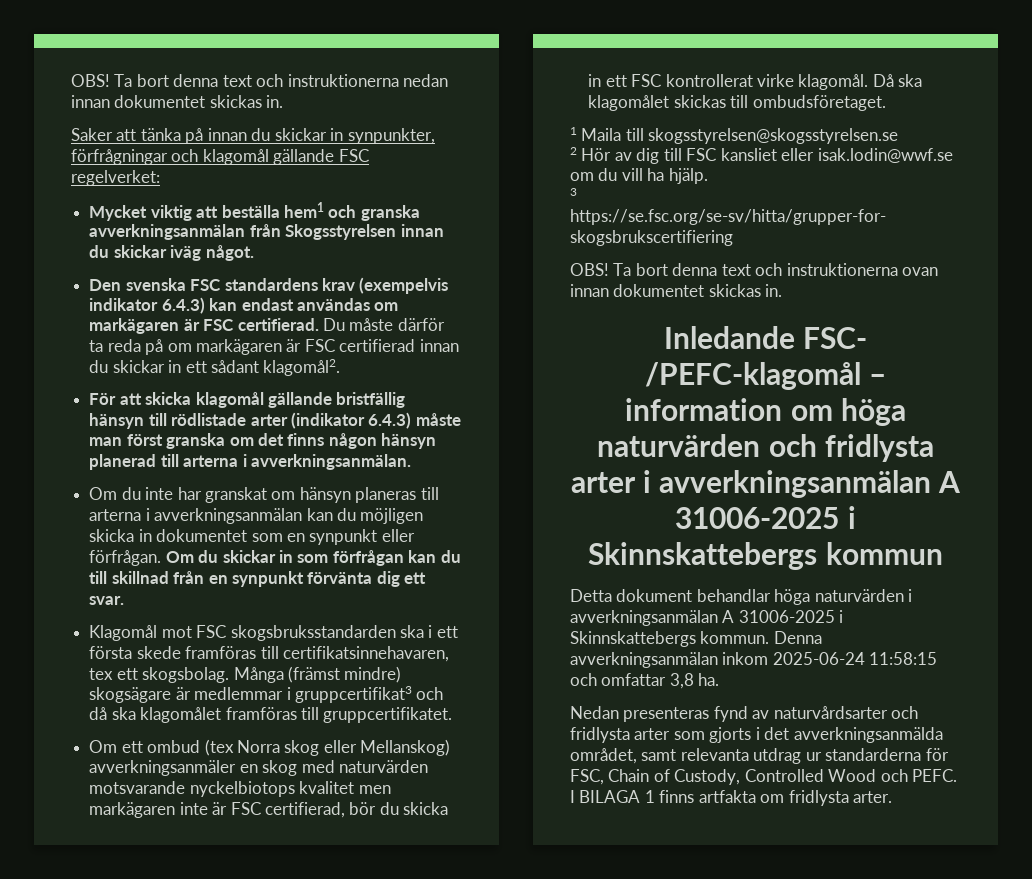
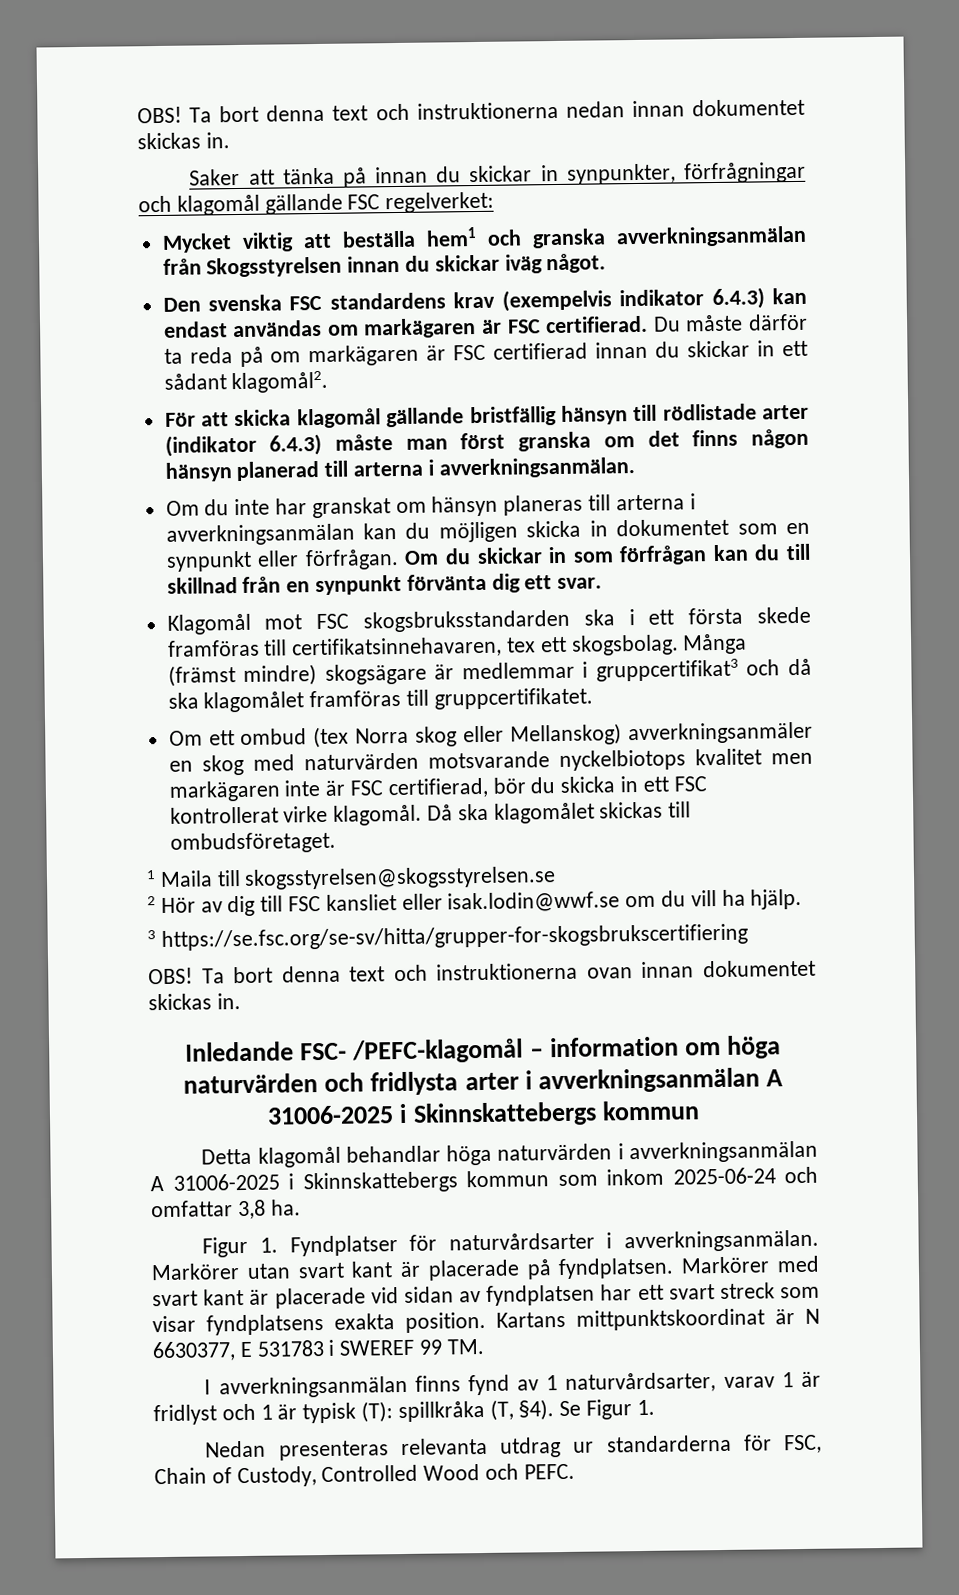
- Detta dokument behandlar höga naturvärden i avverkningsanmälan A 31006-2025 i Skinnskattebergs kommun. Denna avverkningsanmälan inkom 2025-06-24 11:58:15 och omfattar 3,8 ha.
+ Detta klagomål behandlar höga naturvärden i avverkningsanmälan A 31006-2025 i Skinnskattebergs kommun som inkom 2025-06-24 och omfattar 3,8 ha.
- Nedan presenteras fynd av naturvårdsarter och fridlysta arter som gjorts i det avverkningsanmälda området, samt relevanta utdrag ur standarderna för FSC, Chain of Custody, Controlled Wood och PEFC. I BILAGA 1 finns artfakta om fridlysta arter.
+ Figur 1. Fyndplatser för naturvårdsarter i avverkningsanmälan. Markörer utan svart kant är placerade på fyndplatsen. Markörer med svart kant är placerade vid sidan av fyndplatsen har ett svart streck som visar fyndplatsens exakta position. Kartans mittpunktskoordinat är N 6630377, E 531783 i SWEREF 99 TM.
+ I avverkningsanmälan finns fynd av 1 naturvårdsarter, varav 1 är fridlyst och 1 är typisk (T): spillkråka (T, §4). Se Figur 1.
+ Nedan presenteras relevanta utdrag ur standarderna för FSC, Chain of Custody, Controlled Wood och PEFC.

